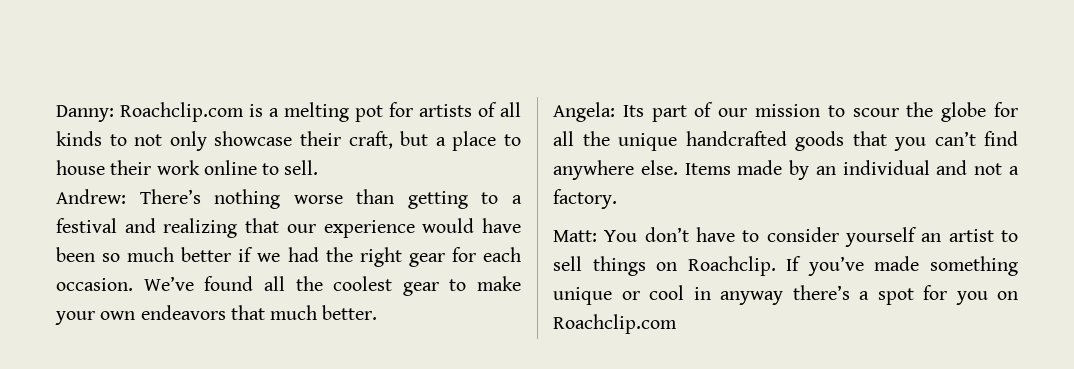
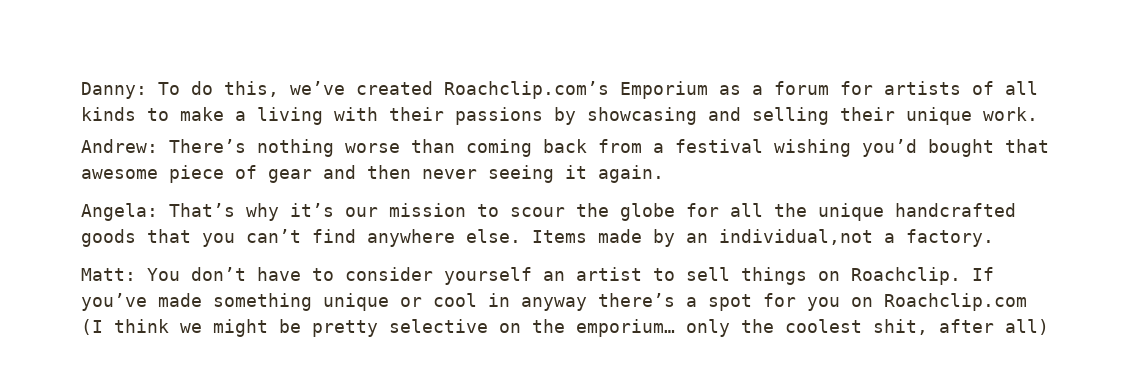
- Danny: Roachclip.com is a melting pot for artists of all kinds to not only showcase their craft, but a place to house their work online to sell.
+ Danny: To do this, we’ve created Roachclip.com’s Emporium as a forum for artists of all kinds to make a living with their passions by showcasing and selling their unique work.
- Andrew: There’s nothing worse than getting to a festival and realizing that our experience would have been so much better if we had the right gear for each occasion. We’ve found all the coolest gear to make your own endeavors that much better.
- Angela: Its part of our mission to scour the globe for all the unique handcrafted goods that you can’t find anywhere else.
+ Andrew: There’s nothing worse than coming back from a festival wishing you’d bought that awesome piece of gear and then never seeing it again.
+ Angela: That’s why it’s our mission to scour the globe for all the unique handcrafted goods that you can’t find anywhere else.
- Items made by an individual and not a factory.
+ Items made by an individual,not a factory.
- If you’ve made something unique or cool in anyway there’s a spot for you on Roachclip.com
+ If you’ve made something unique or cool in anyway there’s a spot for you on Roachclip.com (I think we might be pretty selective on the emporium… only the coolest shit, after all)

